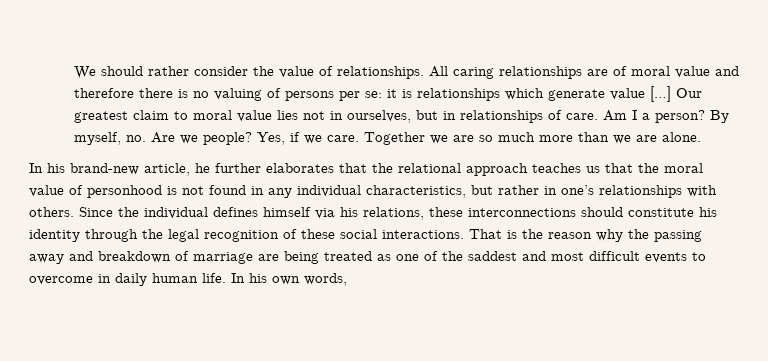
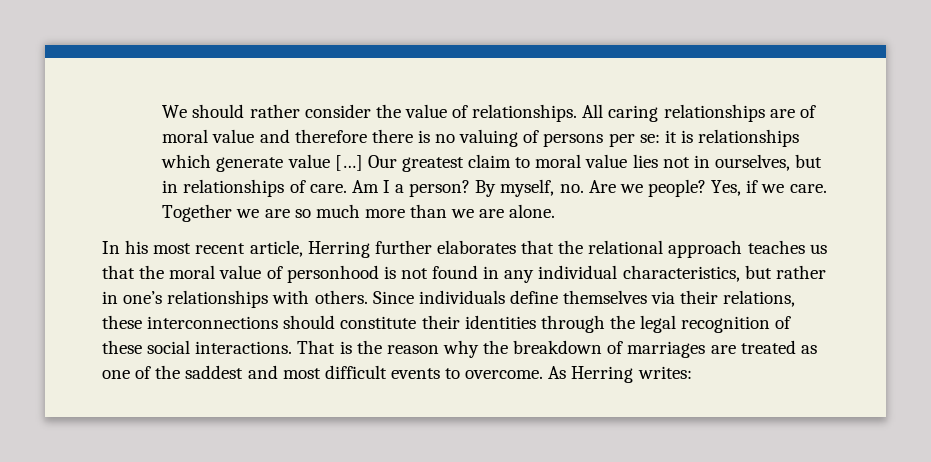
- In his brand-new article, he further elaborates that the relational approach teaches us that the moral value of personhood is not found in any individual characteristics, but rather in one’s relationships with others.
+ In his most recent article, Herring further elaborates that the relational approach teaches us that the moral value of personhood is not found in any individual characteristics, but rather in one’s relationships with others.
- Since the individual defines himself via his relations, these interconnections should constitute his identity through the legal recognition of these social interactions.
+ Since individuals define themselves via their relations, these interconnections should constitute their identities through the legal recognition of these social interactions.
- That is the reason why the passing away and breakdown of marriage are being treated as one of the saddest and most difficult events to overcome in daily human life. In his own words,
+ That is the reason why the breakdown of marriages are treated as one of the saddest and most difficult events to overcome. As Herring writes:

